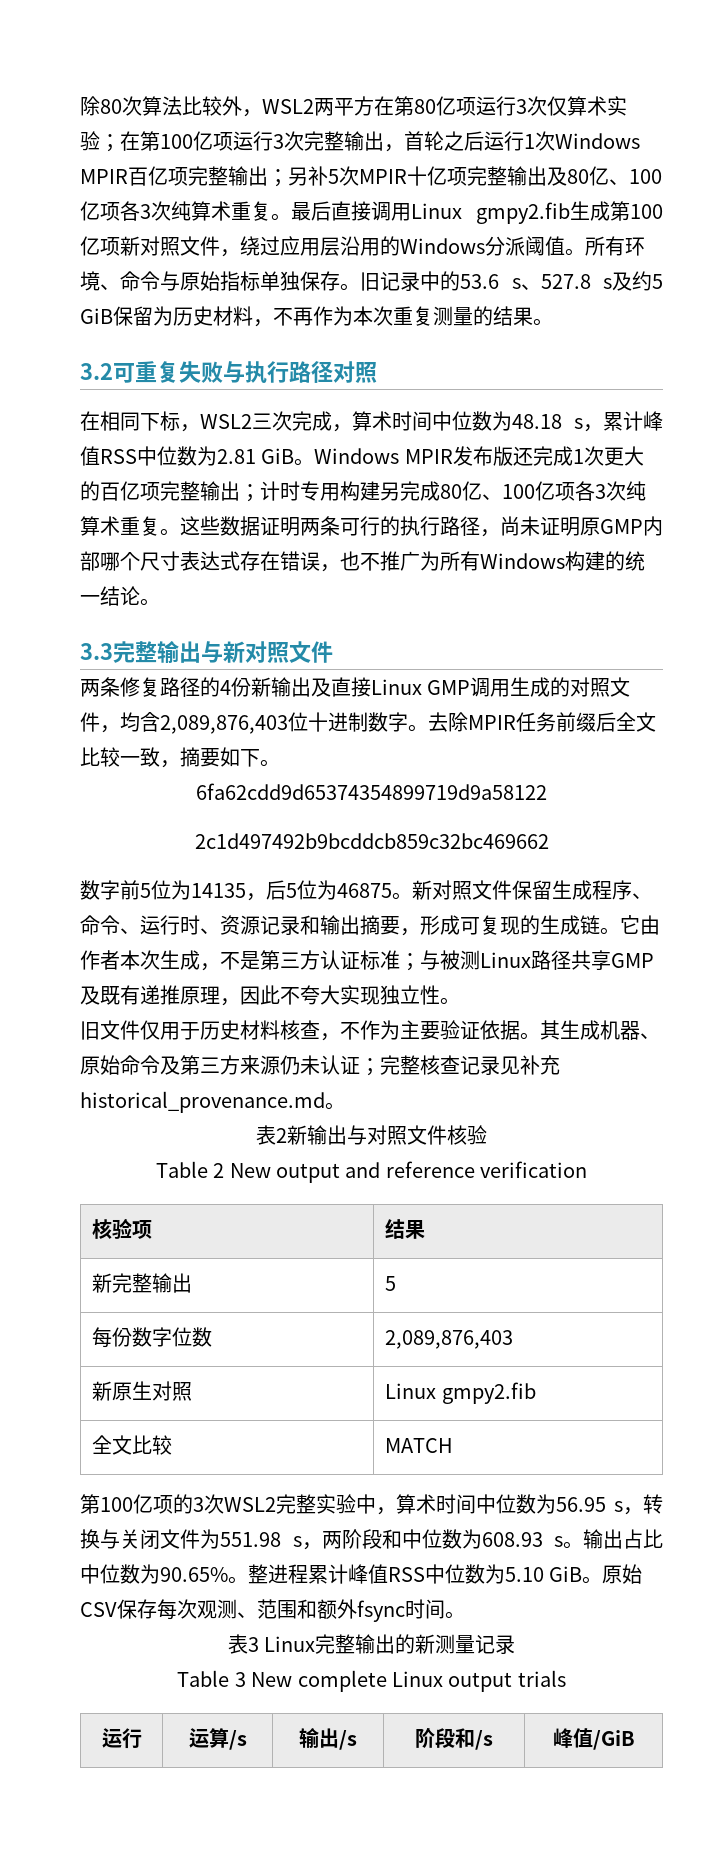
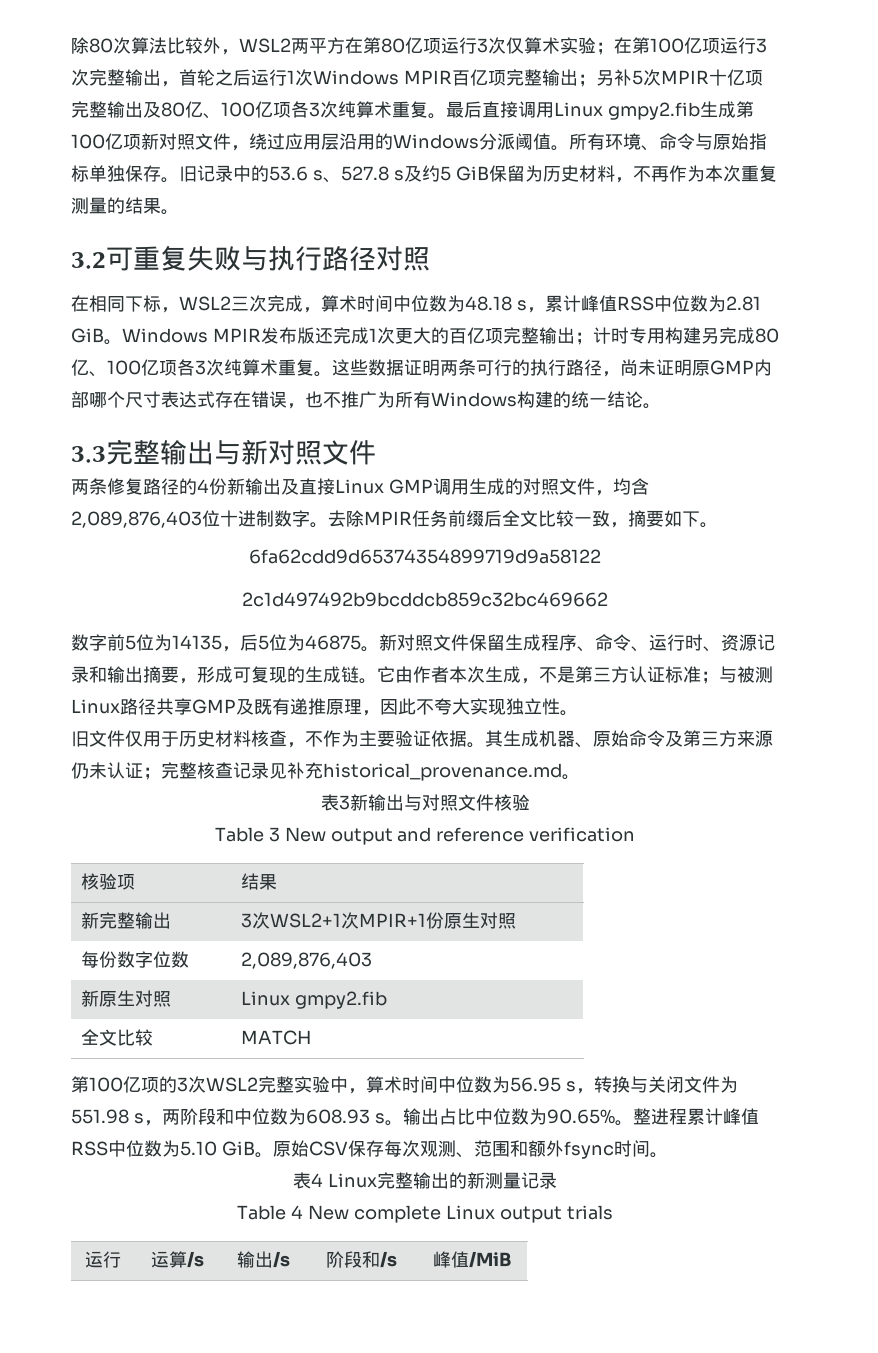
- 表2新输出与对照文件核验
+ 表3新输出与对照文件核验
- Table 2 New output and reference verification
+ Table 3 New output and reference verification
- 新完整输出 | 5
+ 新完整输出 | 3次WSL2+1次MPIR+1份原生对照
- 表3 Linux完整输出的新测量记录
+ 表4 Linux完整输出的新测量记录
- Table 3 New complete Linux output trials
+ Table 4 New complete Linux output trials
- 运行 | 运算/s | 输出/s | 阶段和/s | 峰值/GiB
+ 运行 | 运算/s | 输出/s | 阶段和/s | 峰值/MiB

